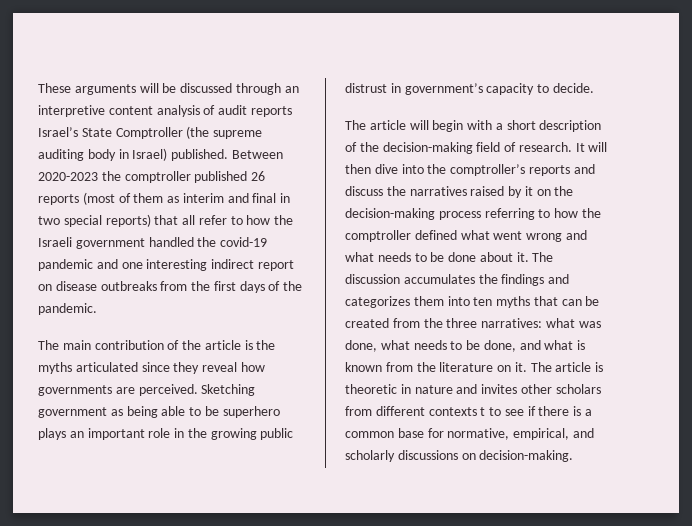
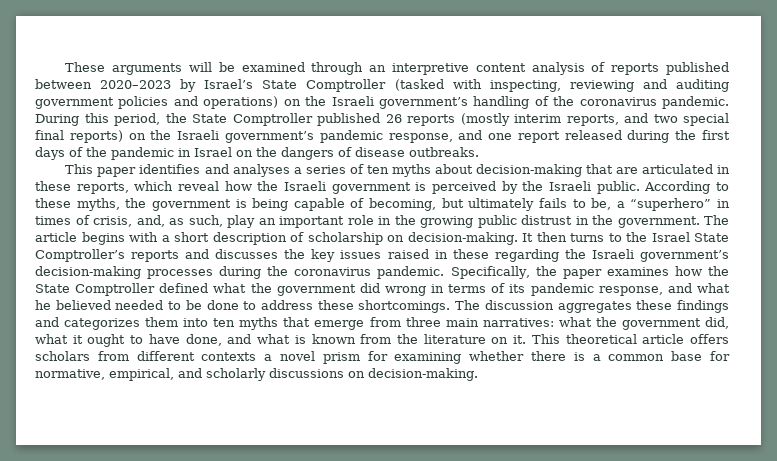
- These arguments will be discussed through an interpretive content analysis of audit reports Israel’s State Comptroller (the supreme auditing body in Israel) published. Between 2020-2023 the comptroller published 26 reports (most of them as interim and final in two special reports) that all refer to how the Israeli government handled the covid-19 pandemic and one interesting indirect report on disease outbreaks from the first days of the pandemic.
- The main contribution of the article is the myths articulated since they reveal how governments are perceived. Sketching government as being able to be superhero plays an important role in the growing public distrust in government’s capacity to decide.
- The article will begin with a short description of the decision-making field of research. It will then dive into the comptroller’s reports and discuss the narratives raised by it on the decision-making process referring to how the comptroller defined what went wrong and what needs to be done about it. The discussion accumulates the findings and categorizes them into ten myths that can be created from the three narratives: what was done, what needs to be done, and what is known from the literature on it.
+ These arguments will be examined through an interpretive content analysis of reports published between 2020–2023 by Israel’s State Comptroller (tasked with inspecting, reviewing and auditing government policies and operations) on the Israeli government’s handling of the coronavirus pandemic. During this period, the State Comptroller published 26 reports (mostly interim reports, and two special final reports) on the Israeli government’s pandemic response, and one report released during the first days of the pandemic in Israel on the dangers of disease outbreaks.
+ This paper identifies and analyses a series of ten myths about decision-making that are articulated in these reports, which reveal how the Israeli government is perceived by the Israeli public. According to these myths, the government is being capable of becoming, but ultimately fails to be, a “superhero” in times of crisis, and, as such, play an important role in the growing public distrust in the government. The article begins with a short description of scholarship on decision-making. It then turns to the Israel State Comptroller’s reports and discusses the key issues raised in these regarding the Israeli government’s decision-making processes during the coronavirus pandemic. Specifically, the paper examines how the State Comptroller defined what the government did wrong in terms of its pandemic response, and what he believed needed to be done to address these shortcomings. The discussion aggregates these findings and categorizes them into ten myths that emerge from three main narratives: what the government did, what it ought to have done, and what is known from the literature on it.
- The article is theoretic in nature and invites other scholars from different contexts t to see if there is a common base for normative, empirical, and scholarly discussions on decision-making.
+ This theoretical article offers scholars from different contexts a novel prism for examining whether there is a common base for normative, empirical, and scholarly discussions on decision-making.

